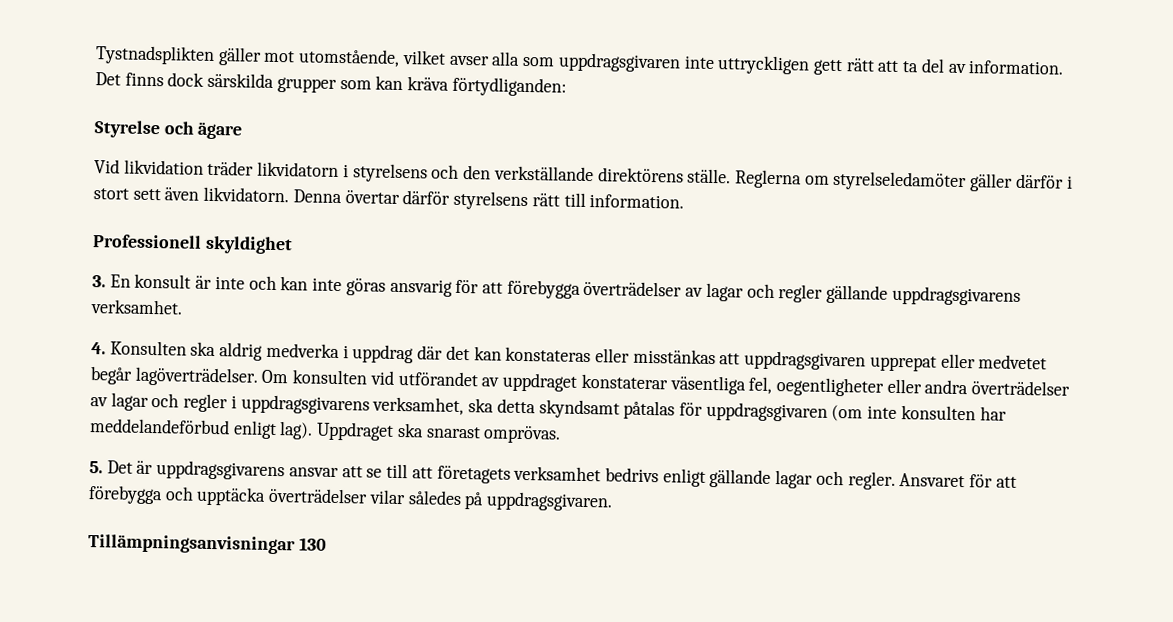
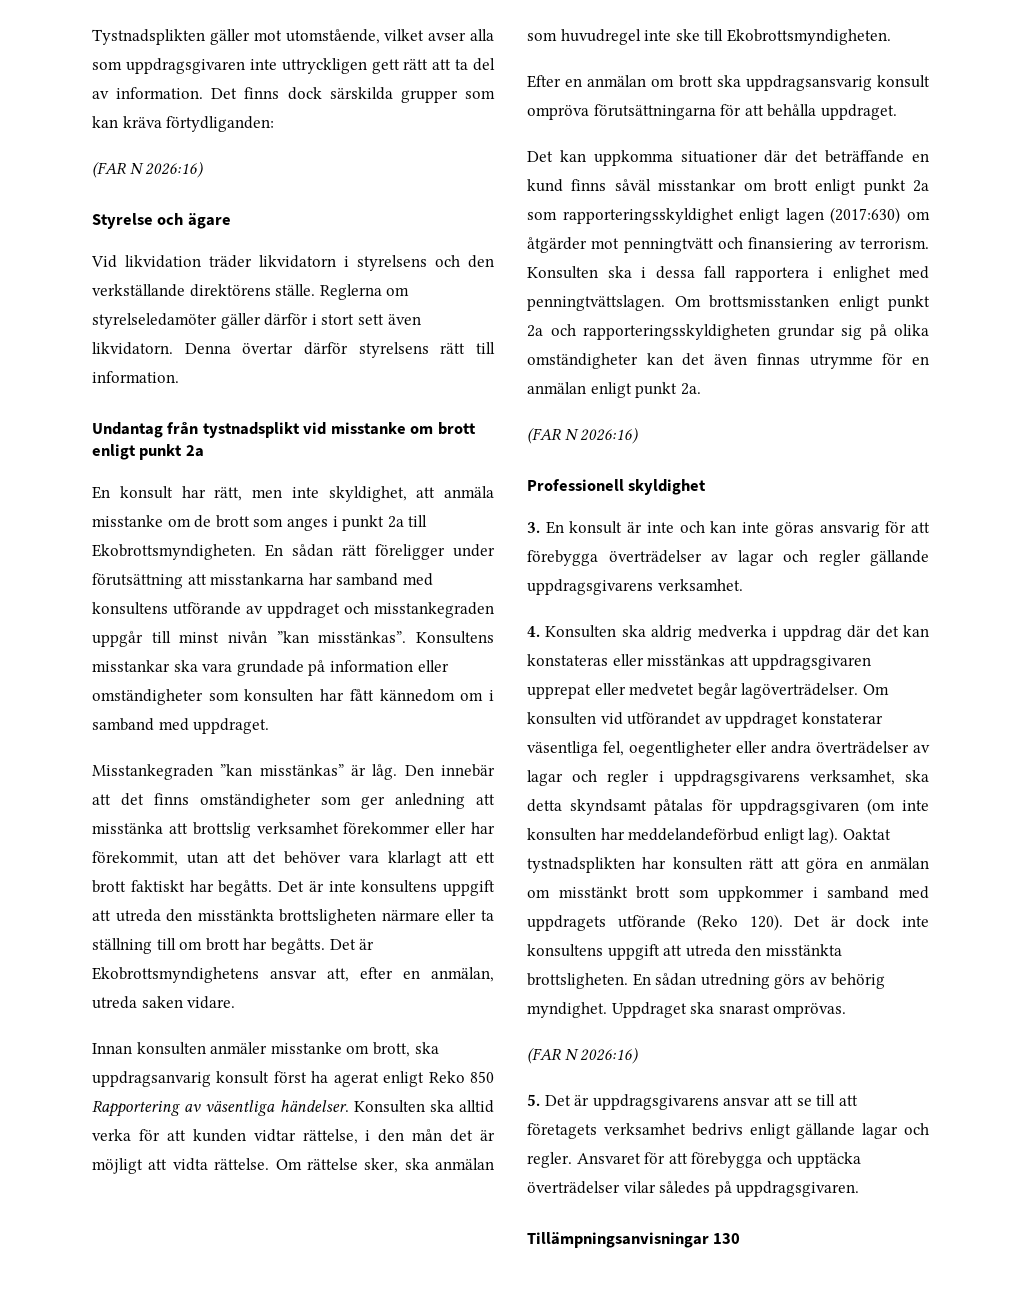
  Det finns dock särskilda grupper som kan kräva förtydliganden:
+ (FAR N 2026:16)
+ Undantag från tystnadsplikt vid misstanke om brott enligt punkt 2a
+ En konsult har rätt, men inte skyldighet, att anmäla misstanke om de brott som anges i punkt 2a till Ekobrottsmyndigheten. En sådan rätt föreligger under förutsättning att misstankarna har samband med konsultens utförande av uppdraget och misstankegraden uppgår till minst nivån ”kan misstänkas”. Konsultens misstankar ska vara grundade på information eller omständigheter som konsulten har fått kännedom om i samband med uppdraget.
+ Misstankegraden ”kan misstänkas” är låg. Den innebär att det finns omständigheter som ger anledning att misstänka att brottslig verksamhet förekommer eller har förekommit, utan att det behöver vara klarlagt att ett brott faktiskt har begåtts. Det är inte konsultens uppgift att utreda den misstänkta brottsligheten närmare eller ta ställning till om brott har begåtts. Det är Ekobrottsmyndighetens ansvar att, efter en anmälan, utreda saken vidare.
+ Innan konsulten anmäler misstanke om brott, ska uppdragsanvarig konsult först ha agerat enligt Reko 850 Rapportering av väsentliga händelser. Konsulten ska alltid verka för att kunden vidtar rättelse, i den mån det är möjligt att vidta rättelse. Om rättelse sker, ska anmälan som huvudregel inte ske till Ekobrottsmyndigheten.
+ Efter en anmälan om brott ska uppdragsansvarig konsult ompröva förutsättningarna för att behålla uppdraget.
+ Det kan uppkomma situationer där det beträffande en kund finns såväl misstankar om brott enligt punkt 2a som rapporteringsskyldighet enligt lagen (2017:630) om åtgärder mot penningtvätt och finansiering av terrorism. Konsulten ska i dessa fall rapportera i enlighet med penningtvättslagen. Om brottsmisstanken enligt punkt 2a och rapporteringsskyldigheten grundar sig på olika omständigheter kan det även finnas utrymme för en anmälan enligt punkt 2a.
+ (FAR N 2026:16)
+ Oaktat tystnadsplikten har konsulten rätt att göra en anmälan om misstänkt brott som uppkommer i samband med uppdragets utförande (Reko 120). Det är dock inte konsultens uppgift att utreda den misstänkta brottsligheten. En sådan utredning görs av behörig myndighet.
  Uppdraget ska snarast omprövas.
+ (FAR N 2026:16)

